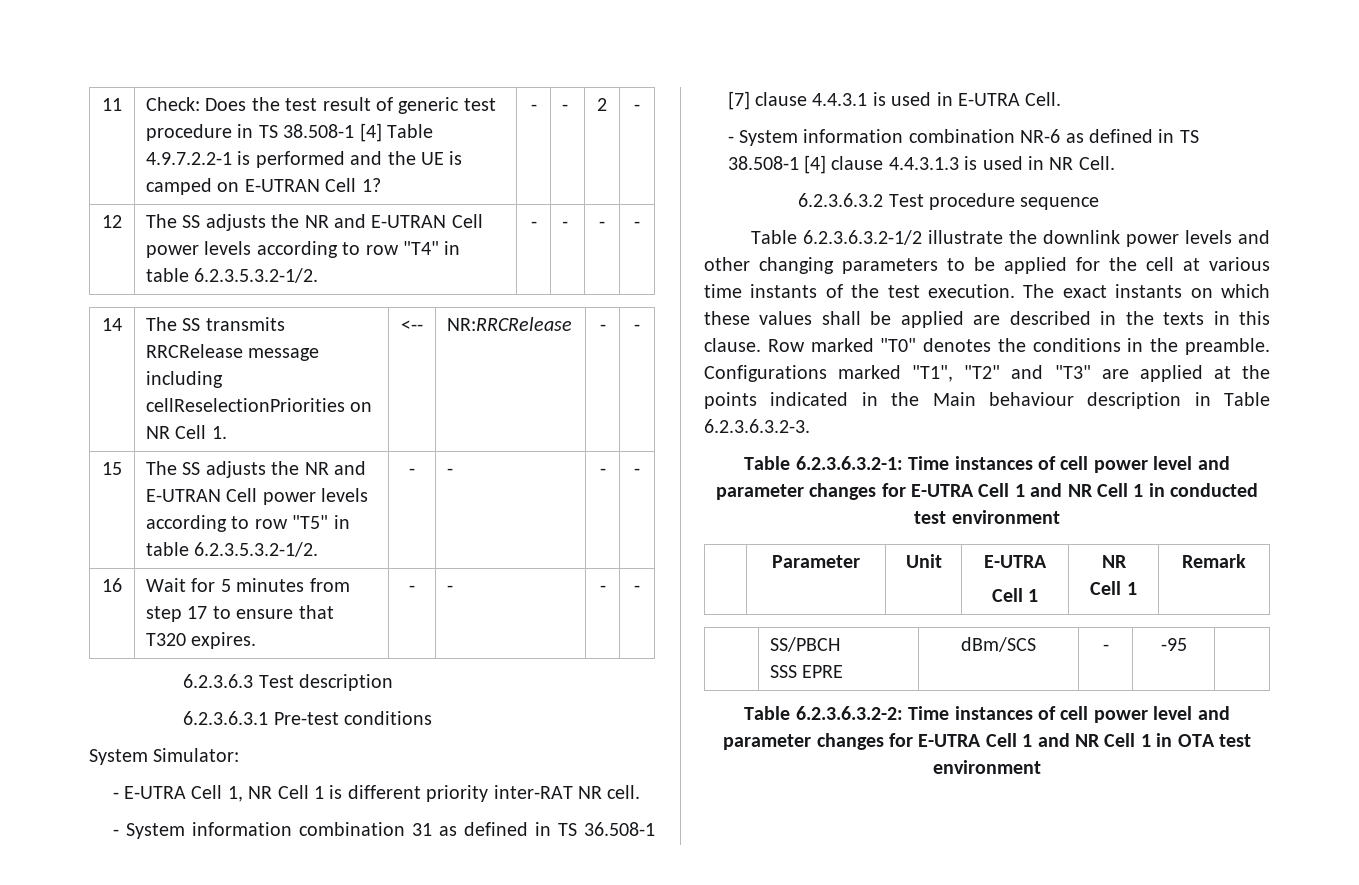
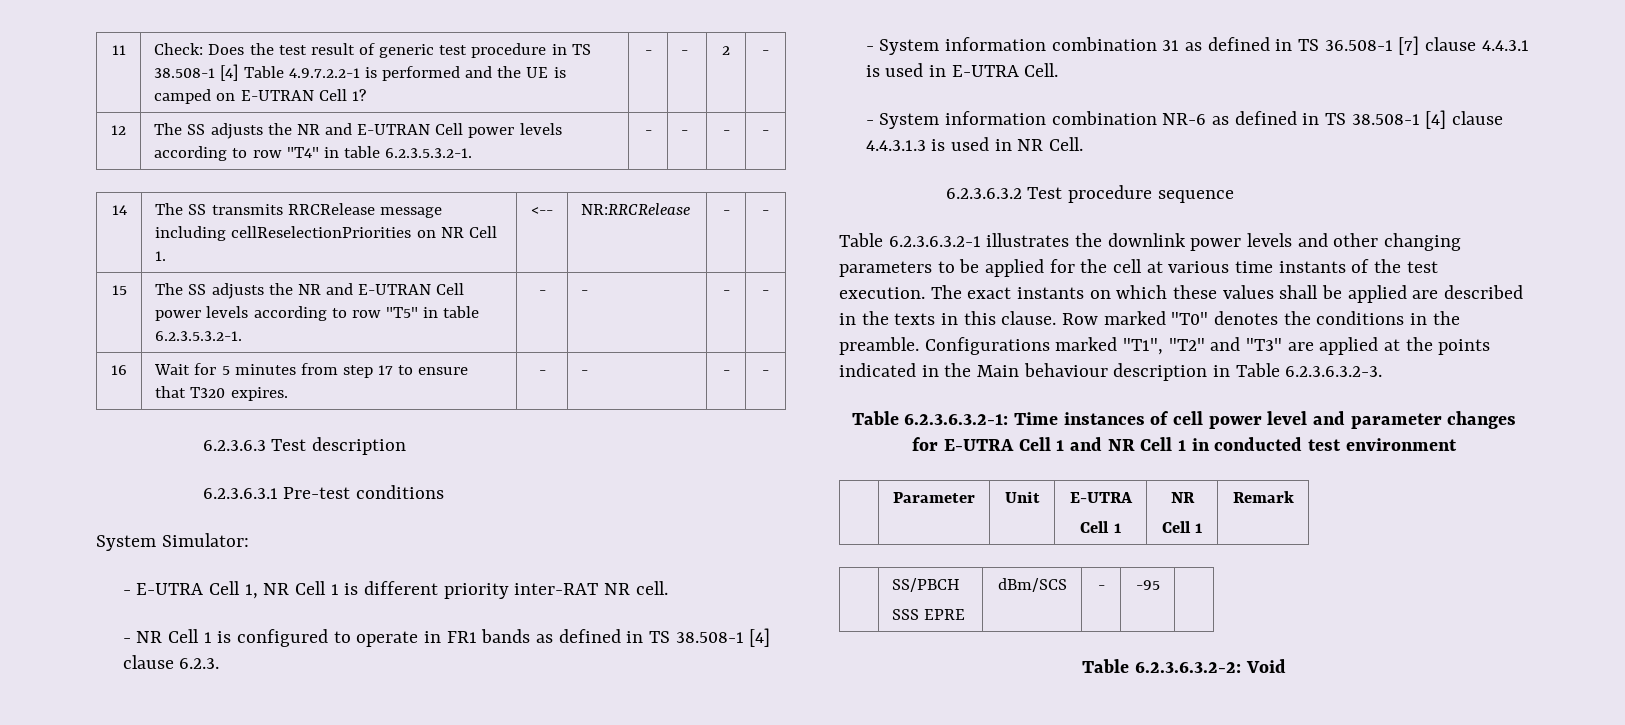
- 12 | The SS adjusts the NR and E-UTRAN Cell power levels according to row "T4" in table 6.2.3.5.3.2-1/2. | - | - | - | -
+ 12 | The SS adjusts the NR and E-UTRAN Cell power levels according to row "T4" in table 6.2.3.5.3.2-1. | - | - | - | -
- 15 | The SS adjusts the NR and E-UTRAN Cell power levels according to row "T5" in table 6.2.3.5.3.2-1/2. | - | - | - | -
+ 15 | The SS adjusts the NR and E-UTRAN Cell power levels according to row "T5" in table 6.2.3.5.3.2-1. | - | - | - | -
+ - NR Cell 1 is configured to operate in FR1 bands as defined in TS 38.508-1 [4] clause 6.2.3.
- Table 6.2.3.6.3.2-1/2 illustrate the downlink power levels and other changing parameters to be applied for the cell at various time instants of the test execution.
+ Table 6.2.3.6.3.2-1 illustrates the downlink power levels and other changing parameters to be applied for the cell at various time instants of the test execution.
- Table 6.2.3.6.3.2-2: Time instances of cell power level and parameter changes for E-UTRA Cell 1 and NR Cell 1 in OTA test environment
+ Table 6.2.3.6.3.2-2: Void

